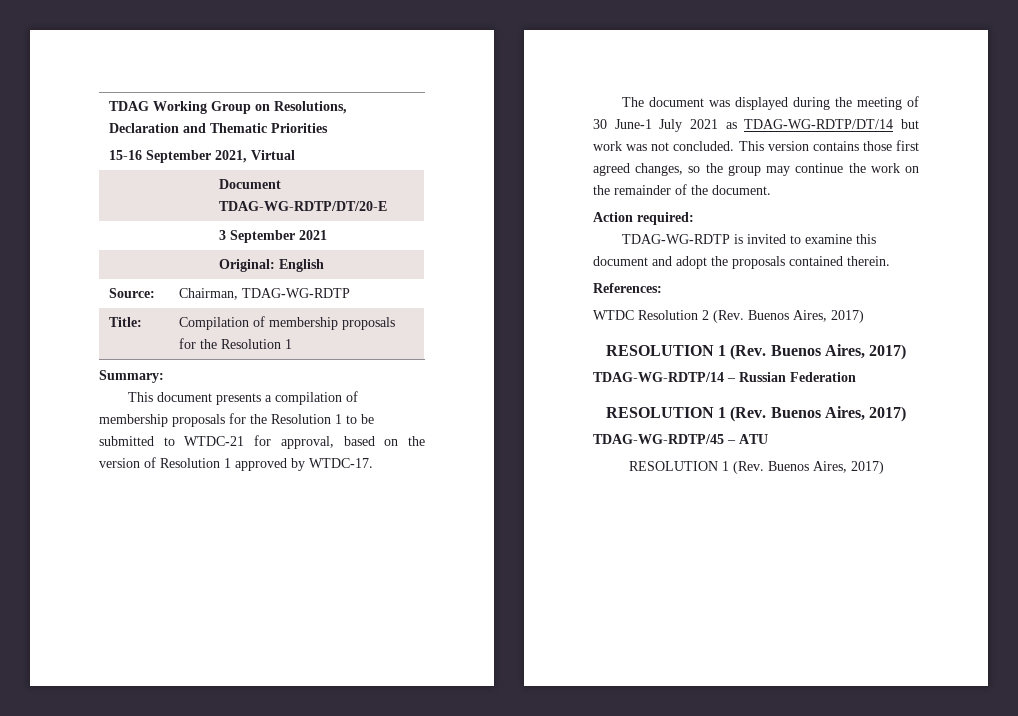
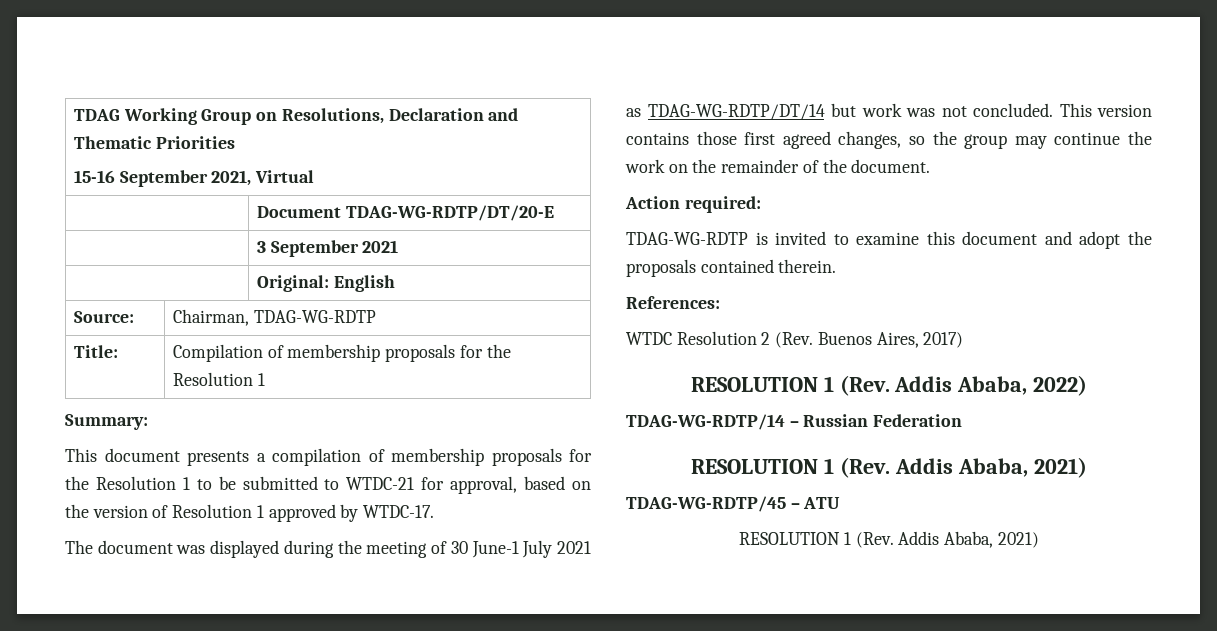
  WTDC Resolution 2 (Rev. Buenos Aires, 2017)
- RESOLUTION 1 (Rev. Buenos Aires, 2017)
+ RESOLUTION 1 (Rev. Addis Ababa, 2022)
  TDAG-WG-RDTP/14 – Russian Federation
- RESOLUTION 1 (Rev. Buenos Aires, 2017)
+ RESOLUTION 1 (Rev. Addis Ababa, 2021)
  TDAG-WG-RDTP/45 – ATU
- RESOLUTION 1 (Rev. Buenos Aires, 2017)
+ RESOLUTION 1 (Rev. Addis Ababa, 2021)

